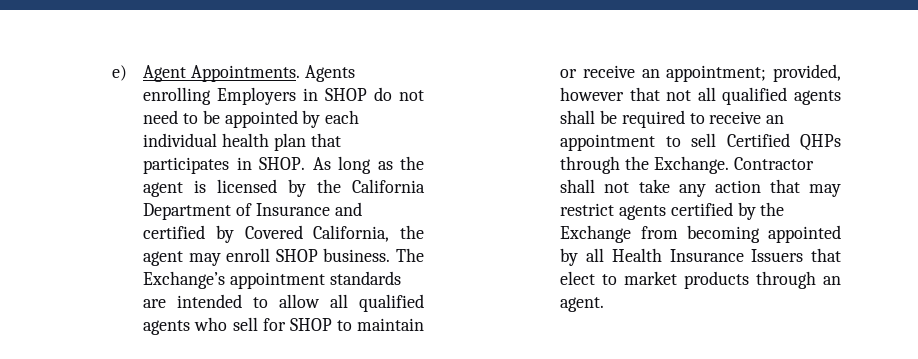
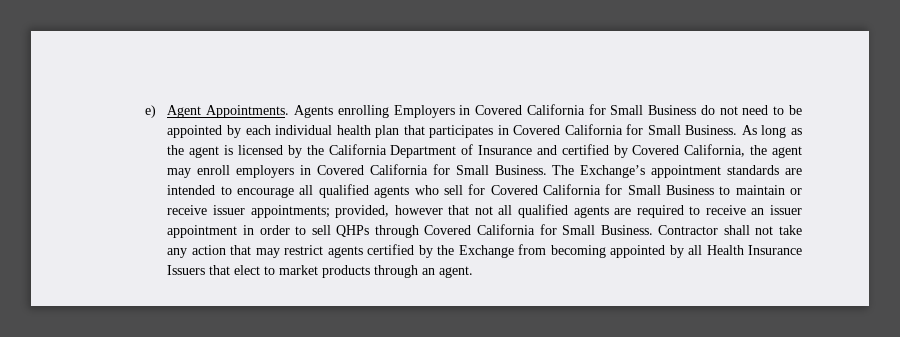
- Agents enrolling Employers in SHOP do not need to be appointed by each individual health plan that participates in SHOP.
+ Agents enrolling Employers in Covered California for Small Business do not need to be appointed by each individual health plan that participates in Covered California for Small Business.
- As long as the agent is licensed by the California Department of Insurance and certified by Covered California, the agent may enroll SHOP business.
+ As long as the agent is licensed by the California Department of Insurance and certified by Covered California, the agent may enroll employers in Covered California for Small Business.
- The Exchange’s appointment standards are intended to allow all qualified agents who sell for SHOP to maintain or receive an appointment; provided, however that not all qualified agents shall be required to receive an appointment to sell Certified QHPs through the Exchange.
+ The Exchange’s appointment standards are intended to encourage all qualified agents who sell for Covered California for Small Business to maintain or receive issuer appointments; provided, however that not all qualified agents are required to receive an issuer appointment in order to sell QHPs through Covered California for Small Business.

